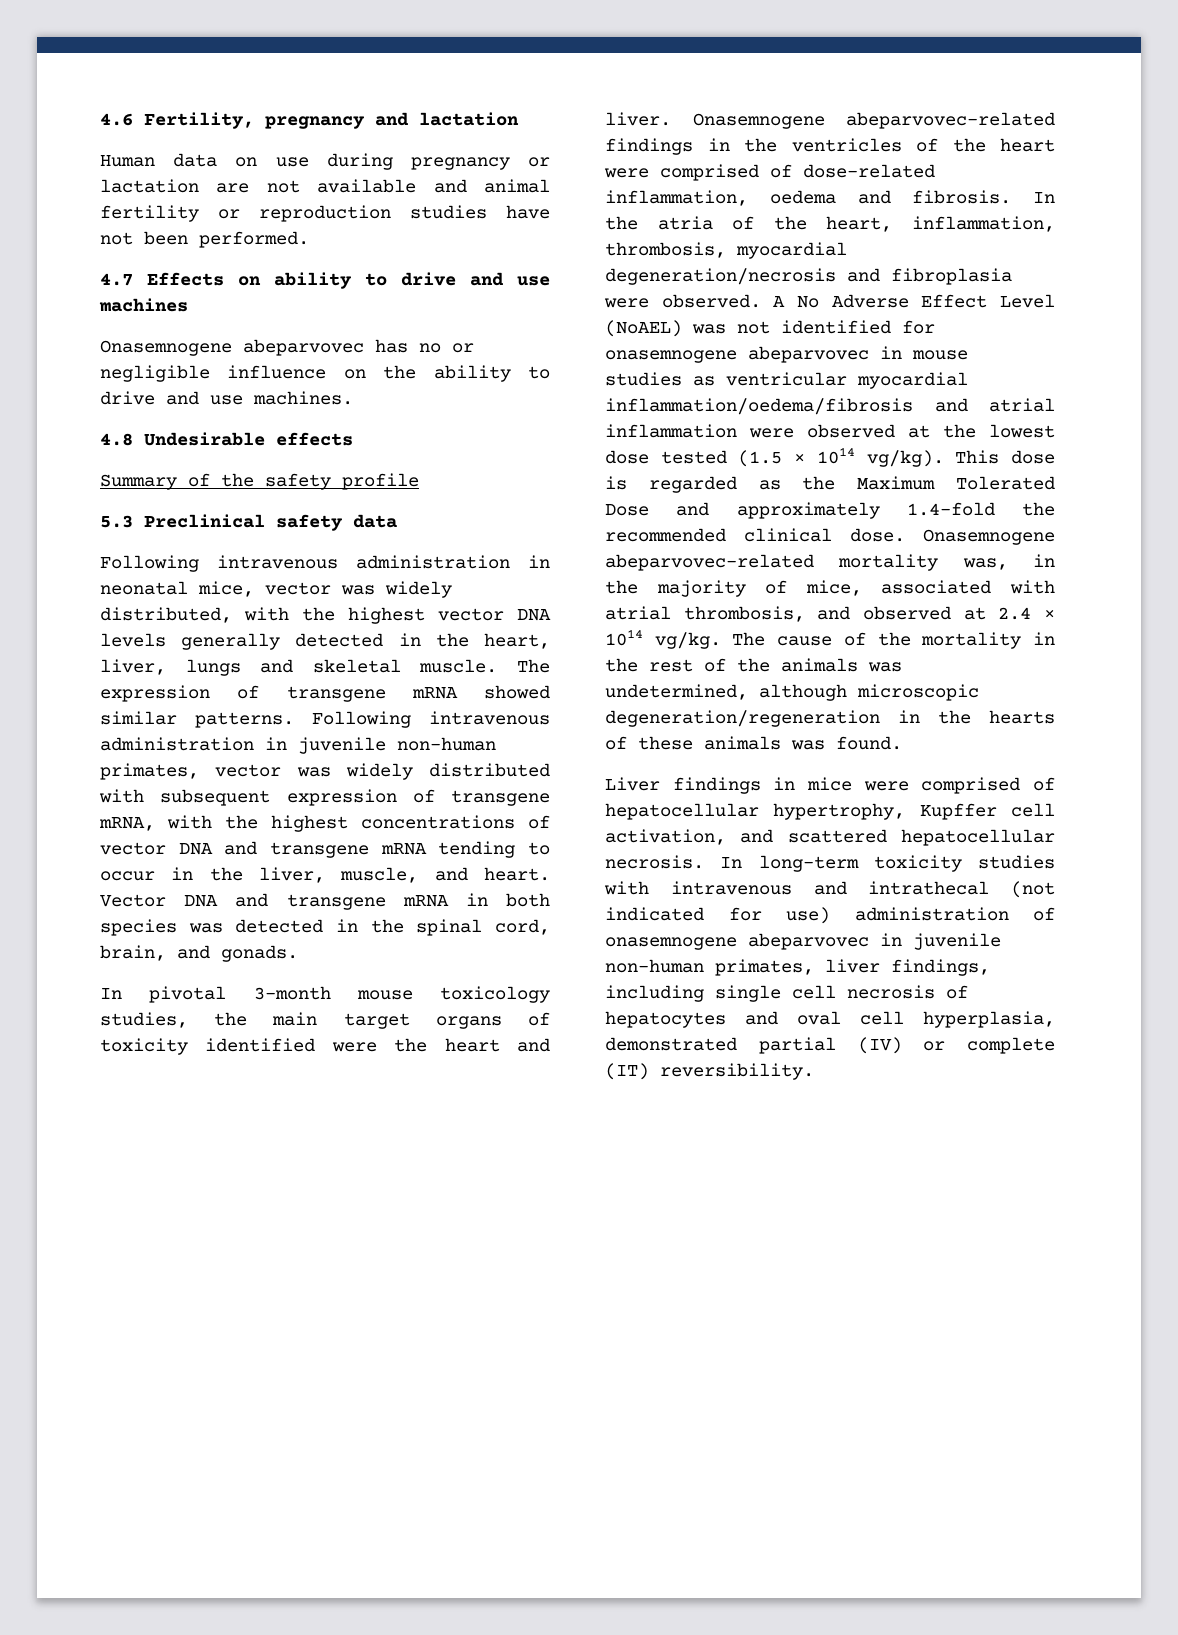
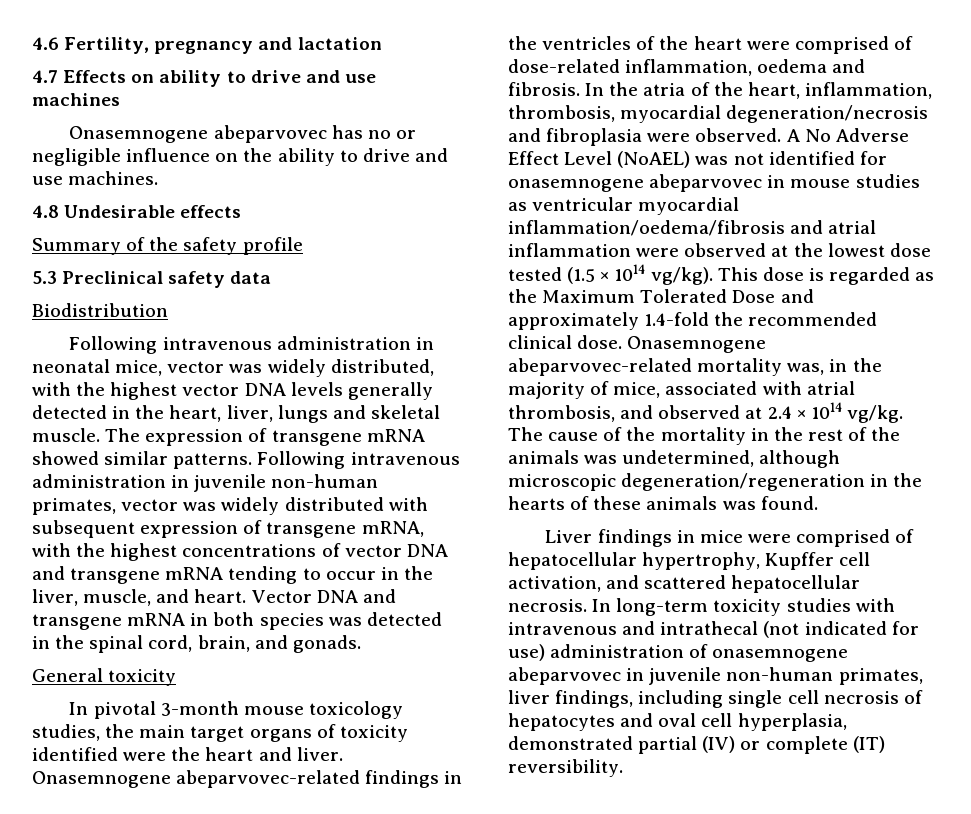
- Human data on use during pregnancy or lactation are not available and animal fertility or reproduction studies have not been performed.
+ Biodistribution
+ General toxicity

